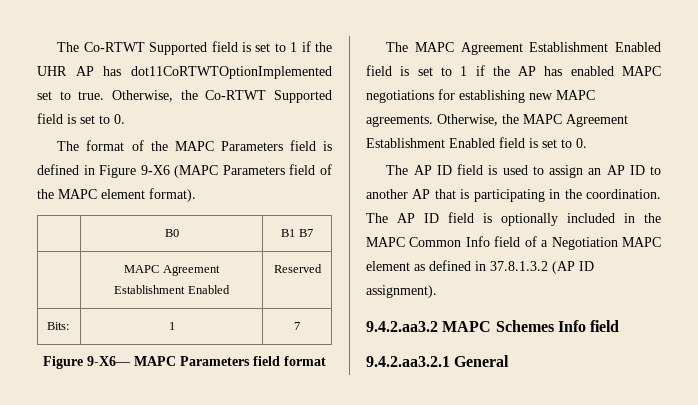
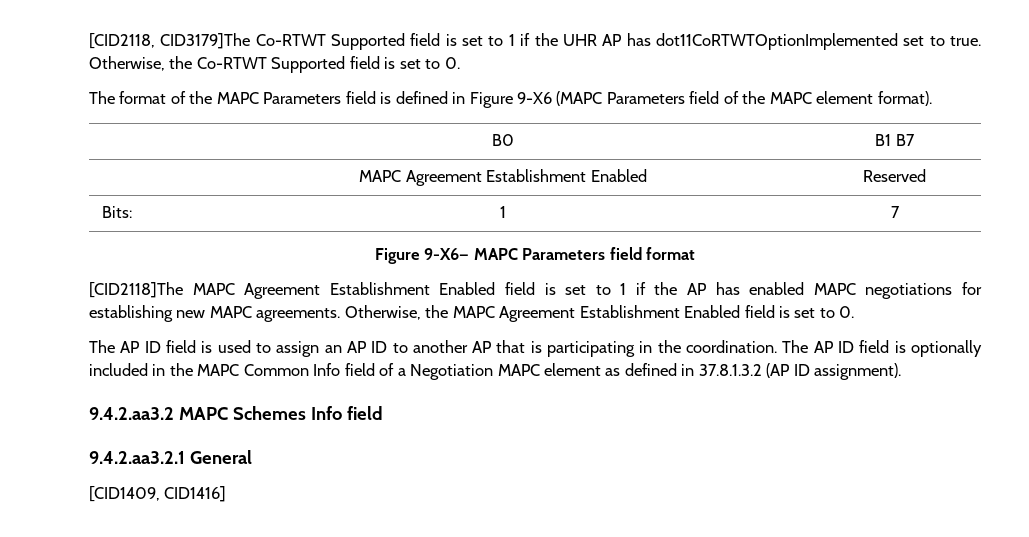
- The Co-RTWT Supported field is set to 1 if the UHR AP has dot11CoRTWTOptionImplemented set to true.
+ [CID2118, CID3179]The Co-RTWT Supported field is set to 1 if the UHR AP has dot11CoRTWTOptionImplemented set to true.
- The MAPC Agreement Establishment Enabled field is set to 1 if the AP has enabled MAPC negotiations for establishing new MAPC agreements.
+ [CID2118]The MAPC Agreement Establishment Enabled field is set to 1 if the AP has enabled MAPC negotiations for establishing new MAPC agreements.
+ [CID1409, CID1416]

